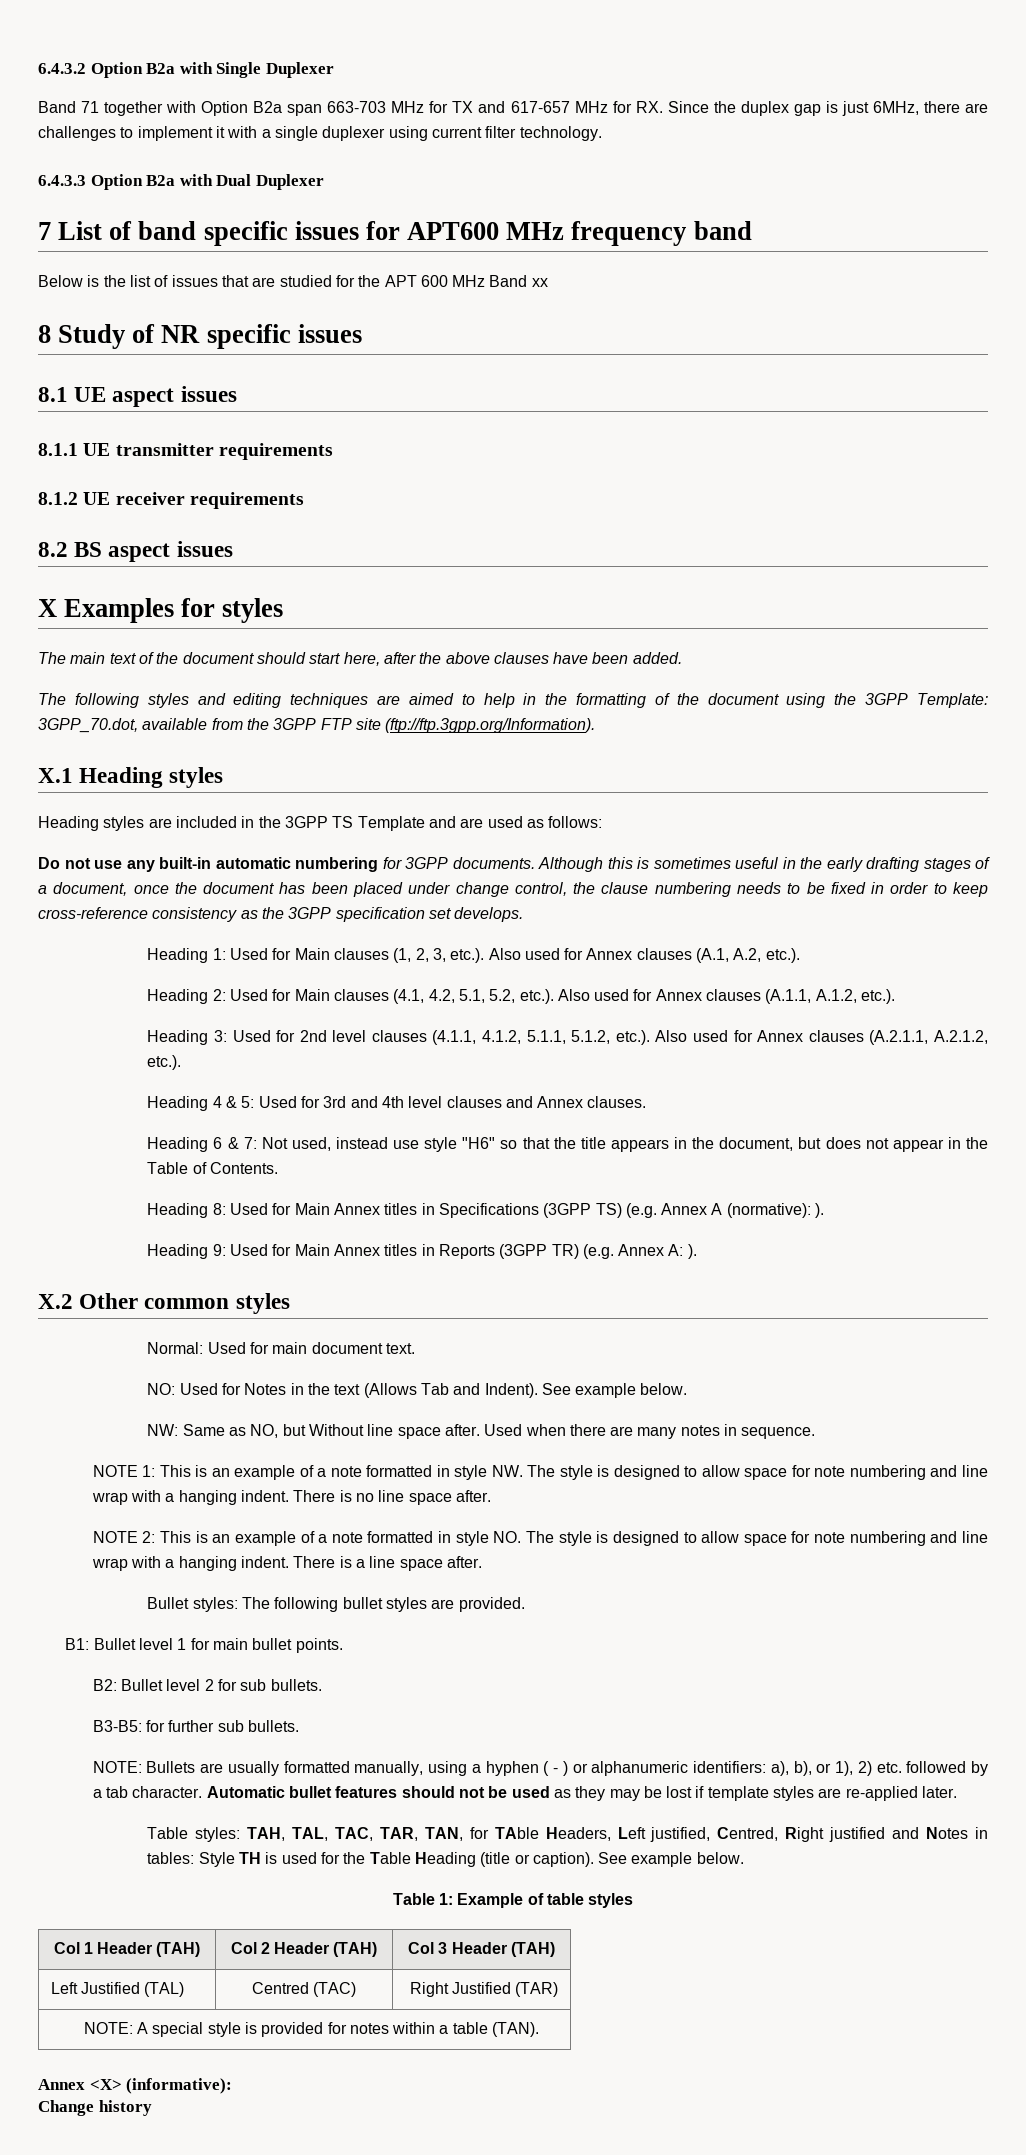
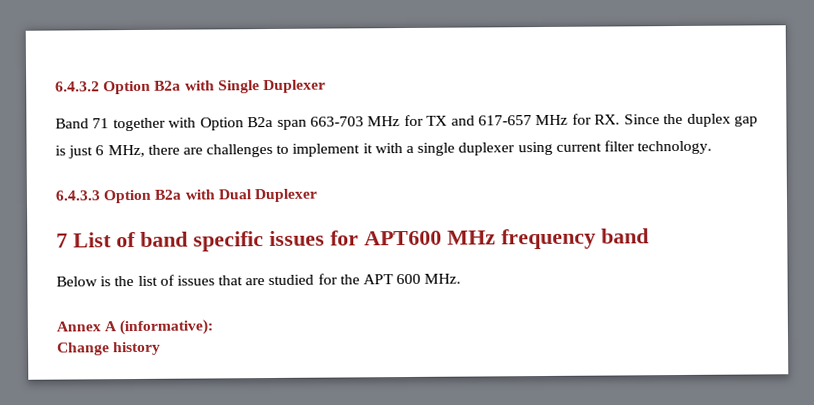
- Band 71 together with Option B2a span 663-703 MHz for TX and 617-657 MHz for RX. Since the duplex gap is just 6MHz, there are challenges to implement it with a single duplexer using current filter technology.
+ Band 71 together with Option B2a span 663-703 MHz for TX and 617-657 MHz for RX. Since the duplex gap is just 6 MHz, there are challenges to implement it with a single duplexer using current filter technology.
- Below is the list of issues that are studied for the APT 600 MHz Band xx
- 8 Study of NR specific issues
- 8.1 UE aspect issues
- 8.1.1 UE transmitter requirements
- 8.1.2 UE receiver requirements
- 8.2 BS aspect issues
- X Examples for styles
- The main text of the document should start here, after the above clauses have been added.
- The following styles and editing techniques are aimed to help in the formatting of the document using the 3GPP Template: 3GPP_70.dot, available from the 3GPP FTP site (ftp://ftp.3gpp.org/Information).
- X.1 Heading styles
- Heading styles are included in the 3GPP TS Template and are used as follows:
- Do not use any built-in automatic numbering for 3GPP documents. Although this is sometimes useful in the early drafting stages of a document, once the document has been placed under change control, the clause numbering needs to be fixed in order to keep cross-reference consistency as the 3GPP specification set develops.
- Heading 1: Used for Main clauses (1, 2, 3, etc.). Also used for Annex clauses (A.1, A.2, etc.).
- Heading 2: Used for Main clauses (4.1, 4.2, 5.1, 5.2, etc.). Also used for Annex clauses (A.1.1, A.1.2, etc.).
- Heading 3: Used for 2nd level clauses (4.1.1, 4.1.2, 5.1.1, 5.1.2, etc.). Also used for Annex clauses (A.2.1.1, A.2.1.2, etc.).
- Heading 4 & 5: Used for 3rd and 4th level clauses and Annex clauses.
- Heading 6 & 7: Not used, instead use style "H6" so that the title appears in the document, but does not appear in the Table of Contents.
- Heading 8: Used for Main Annex titles in Specifications (3GPP TS) (e.g. Annex A (normative): ).
- Heading 9: Used for Main Annex titles in Reports (3GPP TR) (e.g. Annex A: ).
- X.2 Other common styles
- Normal: Used for main document text.
- NO: Used for Notes in the text (Allows Tab and Indent). See example below.
- NW: Same as NO, but Without line space after. Used when there are many notes in sequence.
- NOTE 1: This is an example of a note formatted in style NW. The style is designed to allow space for note numbering and line wrap with a hanging indent. There is no line space after.
- NOTE 2: This is an example of a note formatted in style NO. The style is designed to allow space for note numbering and line wrap with a hanging indent. There is a line space after.
- Bullet styles: The following bullet styles are provided.
- B1: Bullet level 1 for main bullet points.
- B2: Bullet level 2 for sub bullets.
- B3-B5: for further sub bullets.
- NOTE: Bullets are usually formatted manually, using a hyphen ( - ) or alphanumeric identifiers: a), b), or 1), 2) etc. followed by a tab character. Automatic bullet features should not be used as they may be lost if template styles are re-applied later.
- Table styles: TAH, TAL, TAC, TAR, TAN, for TAble Headers, Left justified, Centred, Right justified and Notes in tables: Style TH is used for the Table Heading (title or caption). See example below.
- Table 1: Example of table styles
- Col 1 Header (TAH) | Col 2 Header (TAH) | Col 3 Header (TAH)
- Left Justified (TAL) | Centred (TAC) | Right Justified (TAR)
- NOTE: A special style is provided for notes within a table (TAN).
- Annex <X> (informative):
+ Below is the list of issues that are studied for the APT 600 MHz.
+ Annex A (informative):

